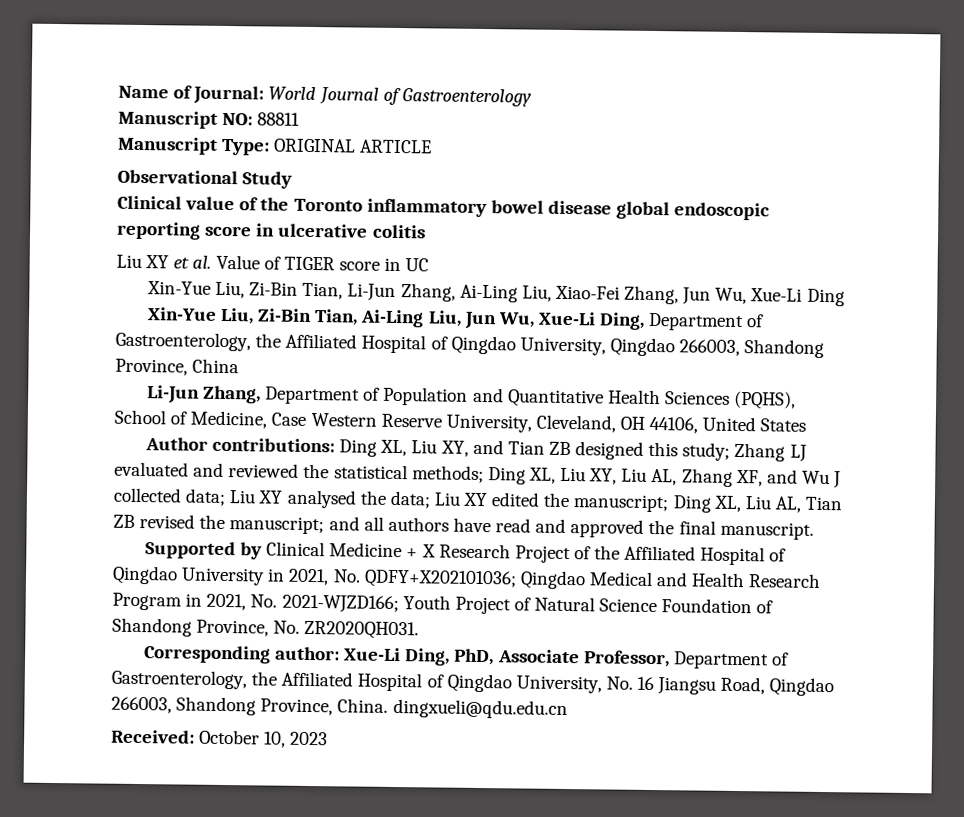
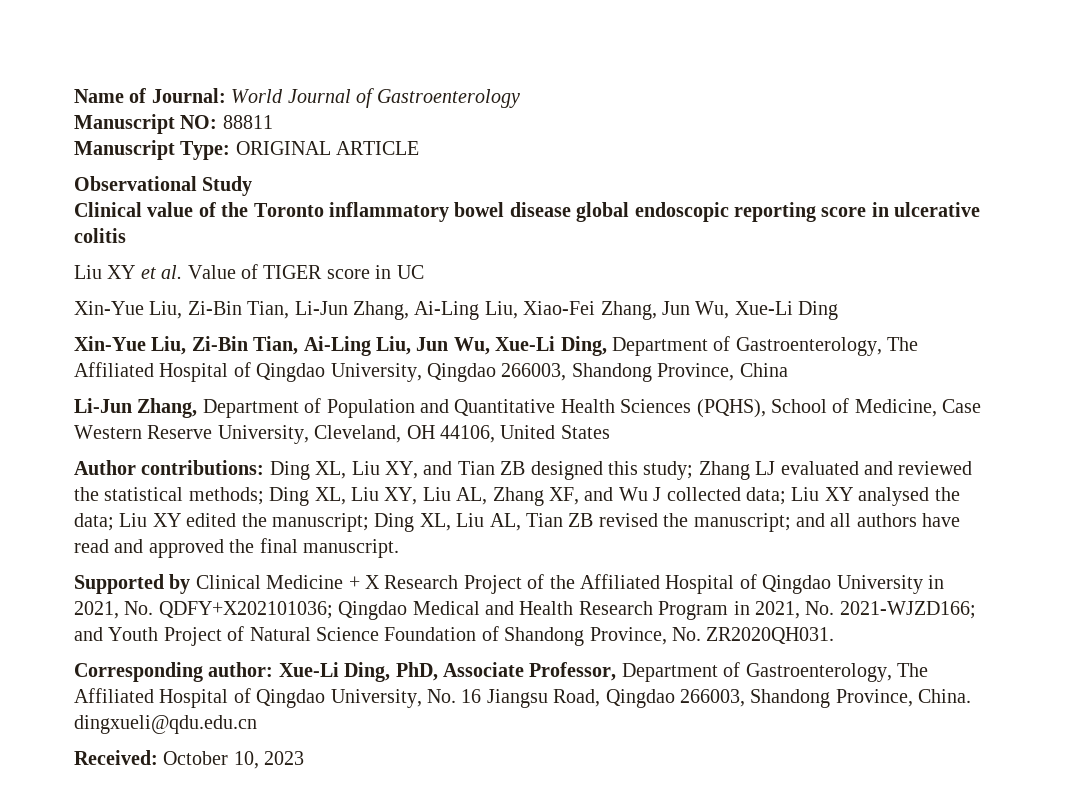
- Xin-Yue Liu, Zi-Bin Tian, Ai-Ling Liu, Jun Wu, Xue-Li Ding, Department of Gastroenterology, the Affiliated Hospital of Qingdao University, Qingdao 266003, Shandong Province, China
+ Xin-Yue Liu, Zi-Bin Tian, Ai-Ling Liu, Jun Wu, Xue-Li Ding, Department of Gastroenterology, The Affiliated Hospital of Qingdao University, Qingdao 266003, Shandong Province, China
- Supported by Clinical Medicine + X Research Project of the Affiliated Hospital of Qingdao University in 2021, No. QDFY+X202101036; Qingdao Medical and Health Research Program in 2021, No. 2021-WJZD166; Youth Project of Natural Science Foundation of Shandong Province, No. ZR2020QH031.
+ Supported by Clinical Medicine + X Research Project of the Affiliated Hospital of Qingdao University in 2021, No. QDFY+X202101036; Qingdao Medical and Health Research Program in 2021, No. 2021-WJZD166; and Youth Project of Natural Science Foundation of Shandong Province, No. ZR2020QH031.
- Corresponding author: Xue-Li Ding, PhD, Associate Professor, Department of Gastroenterology, the Affiliated Hospital of Qingdao University, No. 16 Jiangsu Road, Qingdao 266003, Shandong Province, China. dingxueli@qdu.edu.cn
+ Corresponding author: Xue-Li Ding, PhD, Associate Professor, Department of Gastroenterology, The Affiliated Hospital of Qingdao University, No. 16 Jiangsu Road, Qingdao 266003, Shandong Province, China. dingxueli@qdu.edu.cn

